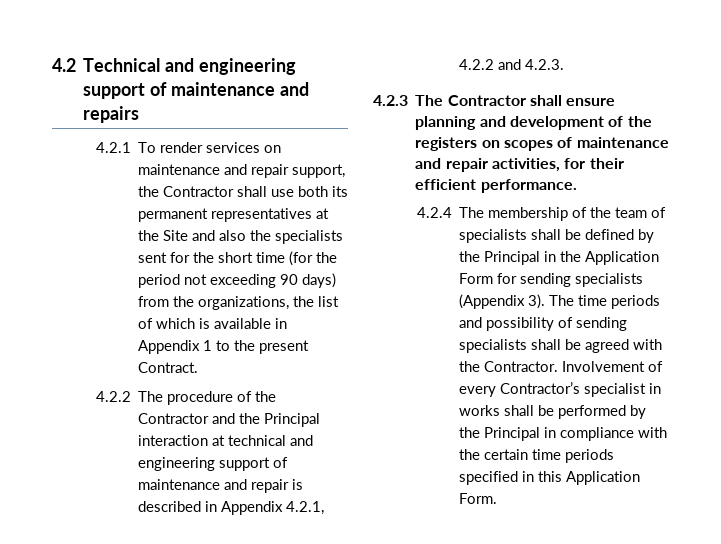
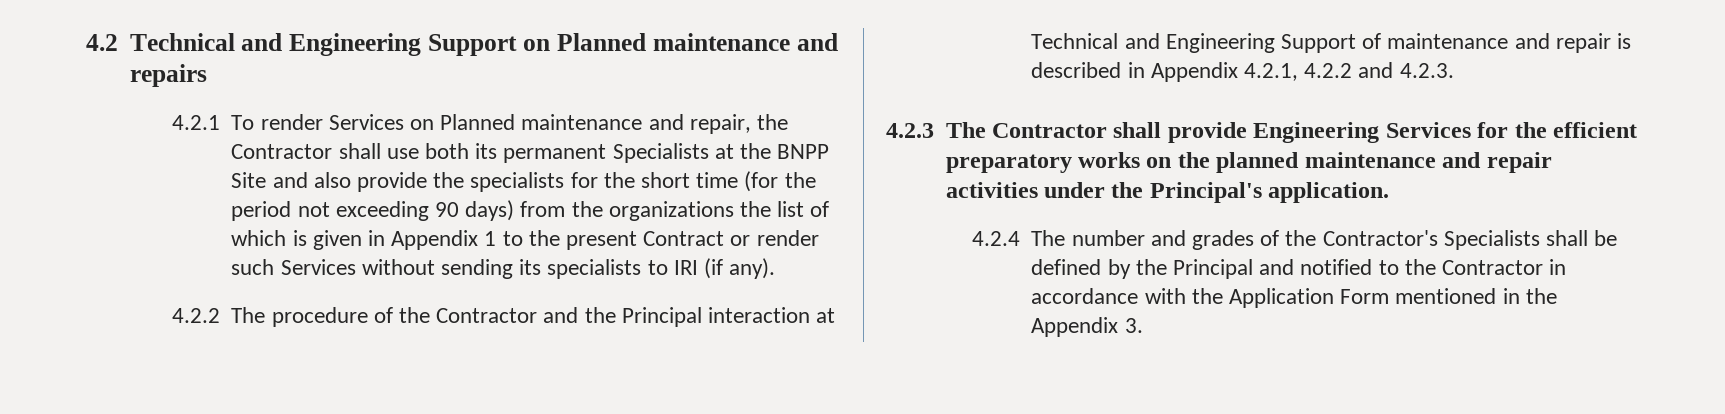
- 4.2 Technical and engineering support of maintenance and repairs
+ 4.2 Technical and Engineering Support on Planned maintenance and repairs
- 4.2.1 To render services on maintenance and repair support, the Contractor shall use both its permanent representatives at the Site and also the specialists sent for the short time (for the period not exceeding 90 days) from the organizations, the list of which is available in Appendix 1 to the present Contract.
+ 4.2.1 To render Services on Planned maintenance and repair, the Contractor shall use both its permanent Specialists at the BNPP Site and also provide the specialists for the short time (for the period not exceeding 90 days) from the organizations the list of which is given in Appendix 1 to the present Contract or render such Services without sending its specialists to IRI (if any).
- 4.2.2 The procedure of the Contractor and the Principal interaction at technical and engineering support of maintenance and repair is described in Appendix 4.2.1, 4.2.2 and 4.2.3.
+ 4.2.2 The procedure of the Contractor and the Principal interaction at Technical and Engineering Support of maintenance and repair is described in Appendix 4.2.1, 4.2.2 and 4.2.3.
- 4.2.3 The Contractor shall ensure planning and development of the registers on scopes of maintenance and repair activities, for their efficient performance.
- 4.2.4 The membership of the team of specialists shall be defined by the Principal in the Application Form for sending specialists (Appendix 3). The time periods and possibility of sending specialists shall be agreed with the Contractor. Involvement of every Contractor’s specialist in works shall be performed by the Principal in compliance with the certain time periods specified in this Application Form.
+ 4.2.3 The Contractor shall provide Engineering Services for the efficient preparatory works on the planned maintenance and repair activities under the Principal's application.
+ 4.2.4 The number and grades of the Contractor's Specialists shall be defined by the Principal and notified to the Contractor in accordance with the Application Form mentioned in the Appendix 3.

